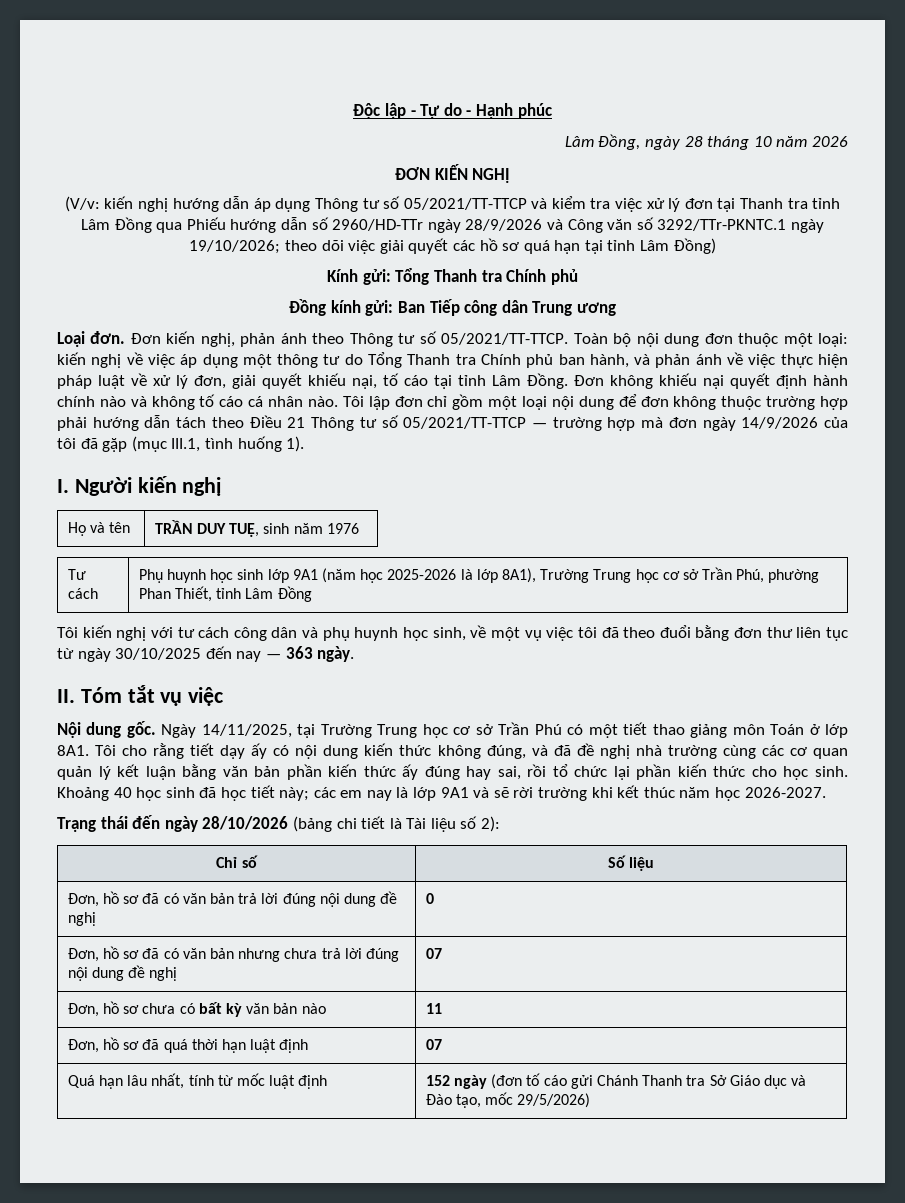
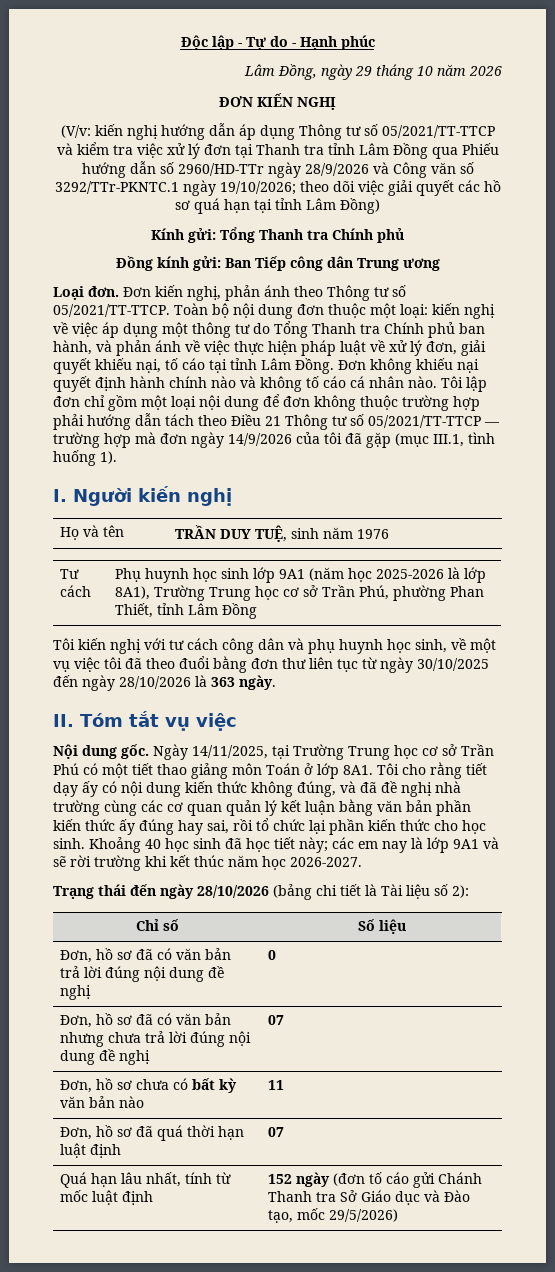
- Lâm Đồng, ngày 28 tháng 10 năm 2026
+ Lâm Đồng, ngày 29 tháng 10 năm 2026
- Tôi kiến nghị với tư cách công dân và phụ huynh học sinh, về một vụ việc tôi đã theo đuổi bằng đơn thư liên tục từ ngày 30/10/2025 đến nay — 363 ngày.
+ Tôi kiến nghị với tư cách công dân và phụ huynh học sinh, về một vụ việc tôi đã theo đuổi bằng đơn thư liên tục từ ngày 30/10/2025 đến ngày 28/10/2026 là 363 ngày.

